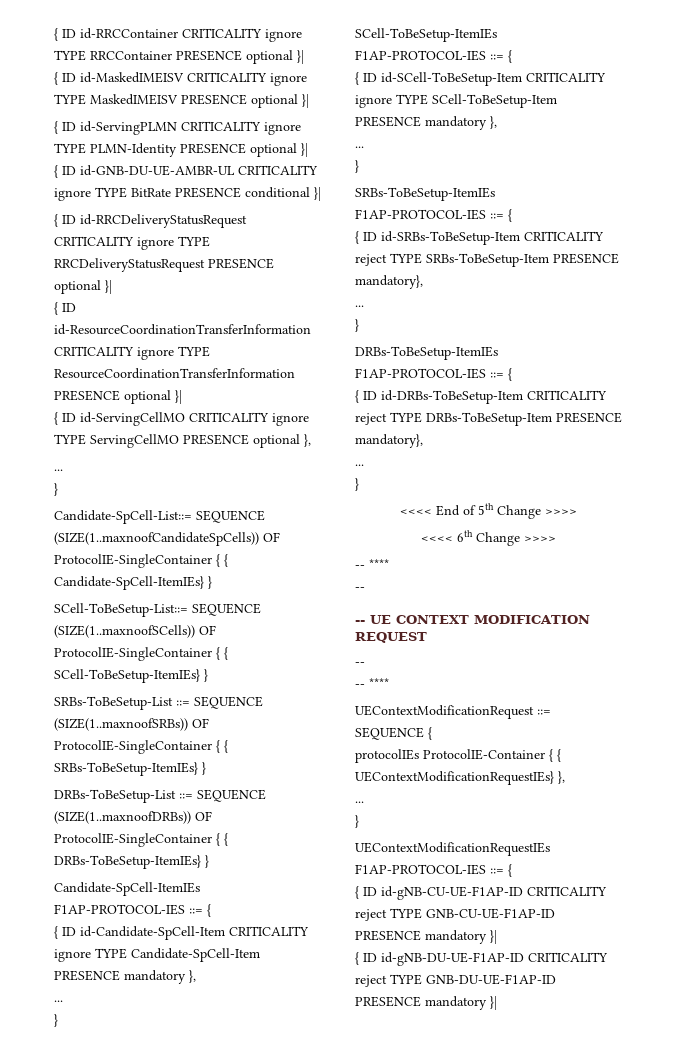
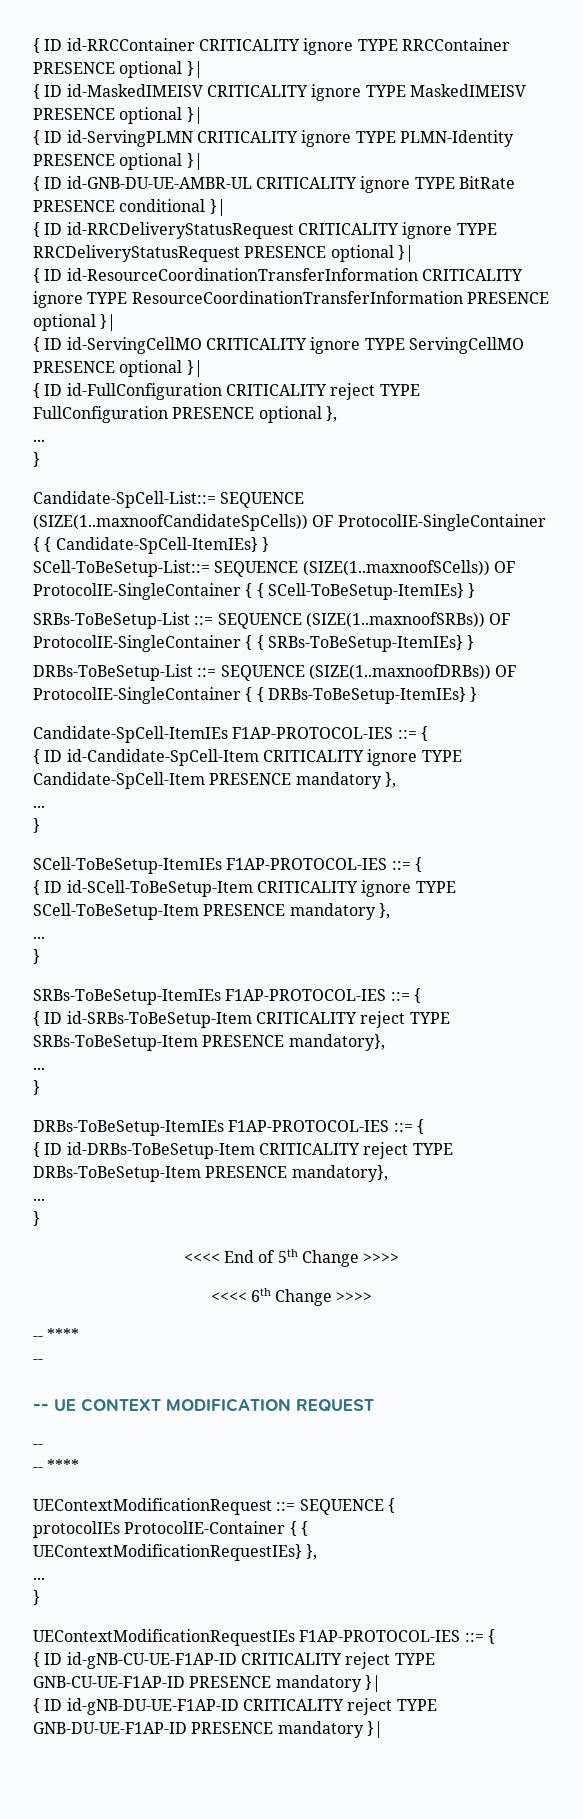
- { ID id-ServingCellMO CRITICALITY ignore TYPE ServingCellMO PRESENCE optional },
+ { ID id-ServingCellMO CRITICALITY ignore TYPE ServingCellMO PRESENCE optional }|
+ { ID id-FullConfiguration CRITICALITY reject TYPE FullConfiguration PRESENCE optional },

